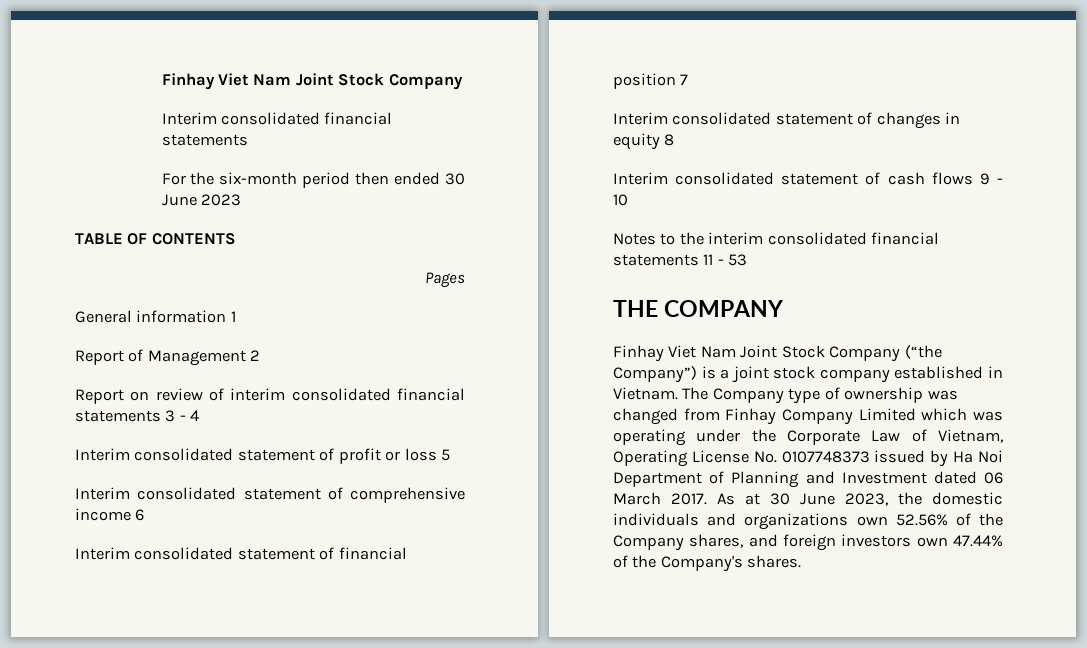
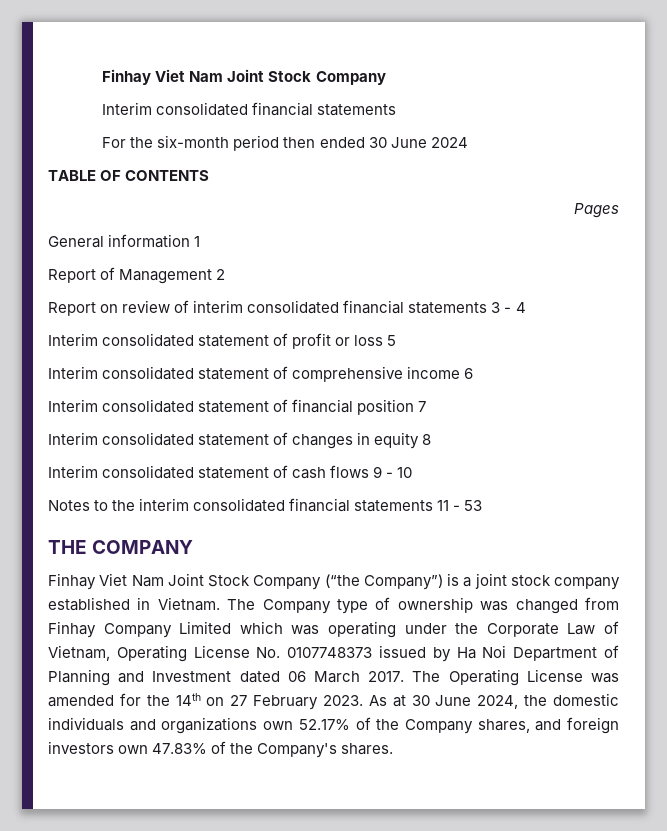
- For the six-month period then ended 30 June 2023
+ For the six-month period then ended 30 June 2024
+ The Operating License was amended for the 14th on 27 February 2023.
- As at 30 June 2023, the domestic individuals and organizations own 52.56% of the Company shares, and foreign investors own 47.44% of the Company's shares.
+ As at 30 June 2024, the domestic individuals and organizations own 52.17% of the Company shares, and foreign investors own 47.83% of the Company's shares.

